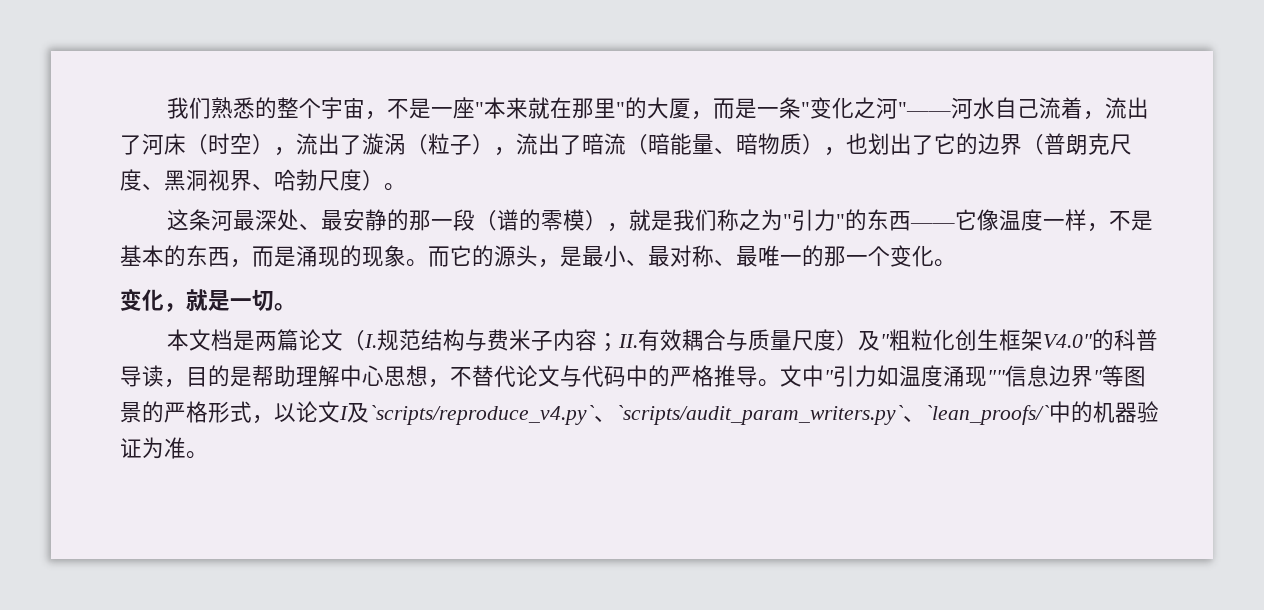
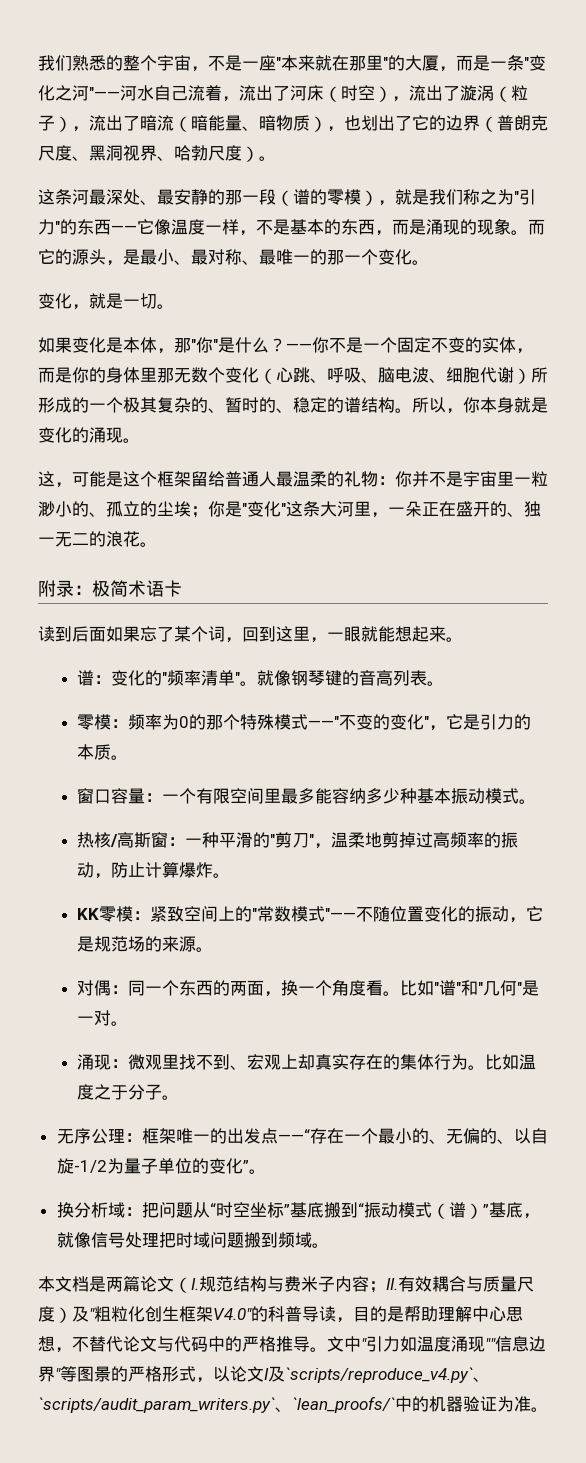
+ 如果变化是本体，那"你"是什么？——你不是一个固定不变的实体，而是你的身体里那无数个变化（心跳、呼吸、脑电波、细胞代谢）所形成的一个极其复杂的、暂时的、稳定的谱结构。所以，你本身就是变化的涌现。
+ 这，可能是这个框架留给普通人最温柔的礼物：你并不是宇宙里一粒渺小的、孤立的尘埃；你是"变化"这条大河里，一朵正在盛开的、独一无二的浪花。
+ 附录：极简术语卡
+ 读到后面如果忘了某个词，回到这里，一眼就能想起来。
+ 谱：变化的"频率清单"。就像钢琴键的音高列表。
+ 零模：频率为0的那个特殊模式——"不变的变化"，它是引力的本质。
+ 窗口容量：一个有限空间里最多能容纳多少种基本振动模式。
+ 热核/高斯窗：一种平滑的"剪刀"，温柔地剪掉过高频率的振动，防止计算爆炸。
+ KK零模：紧致空间上的"常数模式"——不随位置变化的振动，它是规范场的来源。
+ 对偶：同一个东西的两面，换一个角度看。比如"谱"和"几何"是一对。
+ 涌现：微观里找不到、宏观上却真实存在的集体行为。比如温度之于分子。
+ 无序公理：框架唯一的出发点——“存在一个最小的、无偏的、以自旋-1/2为量子单位的变化”。
+ 换分析域：把问题从“时空坐标”基底搬到“振动模式（谱）”基底，就像信号处理把时域问题搬到频域。

